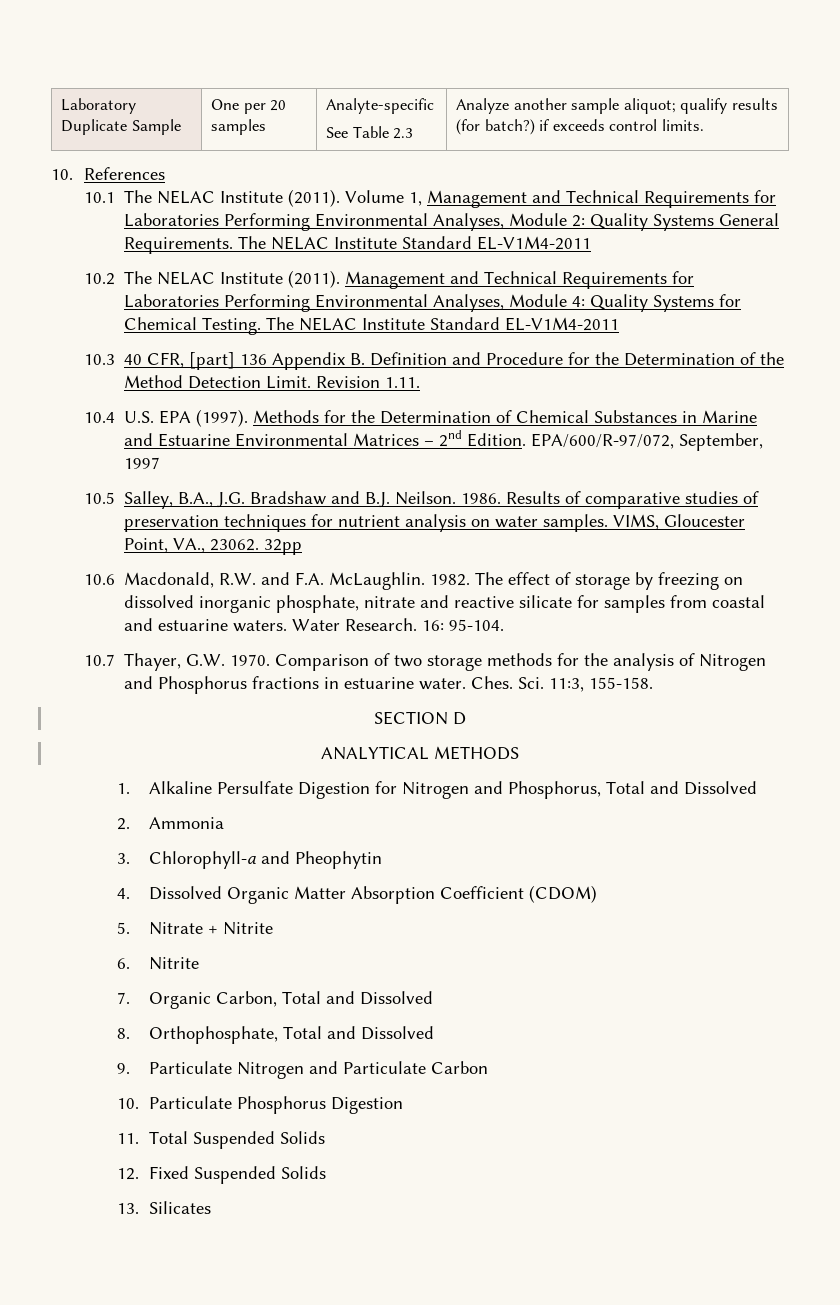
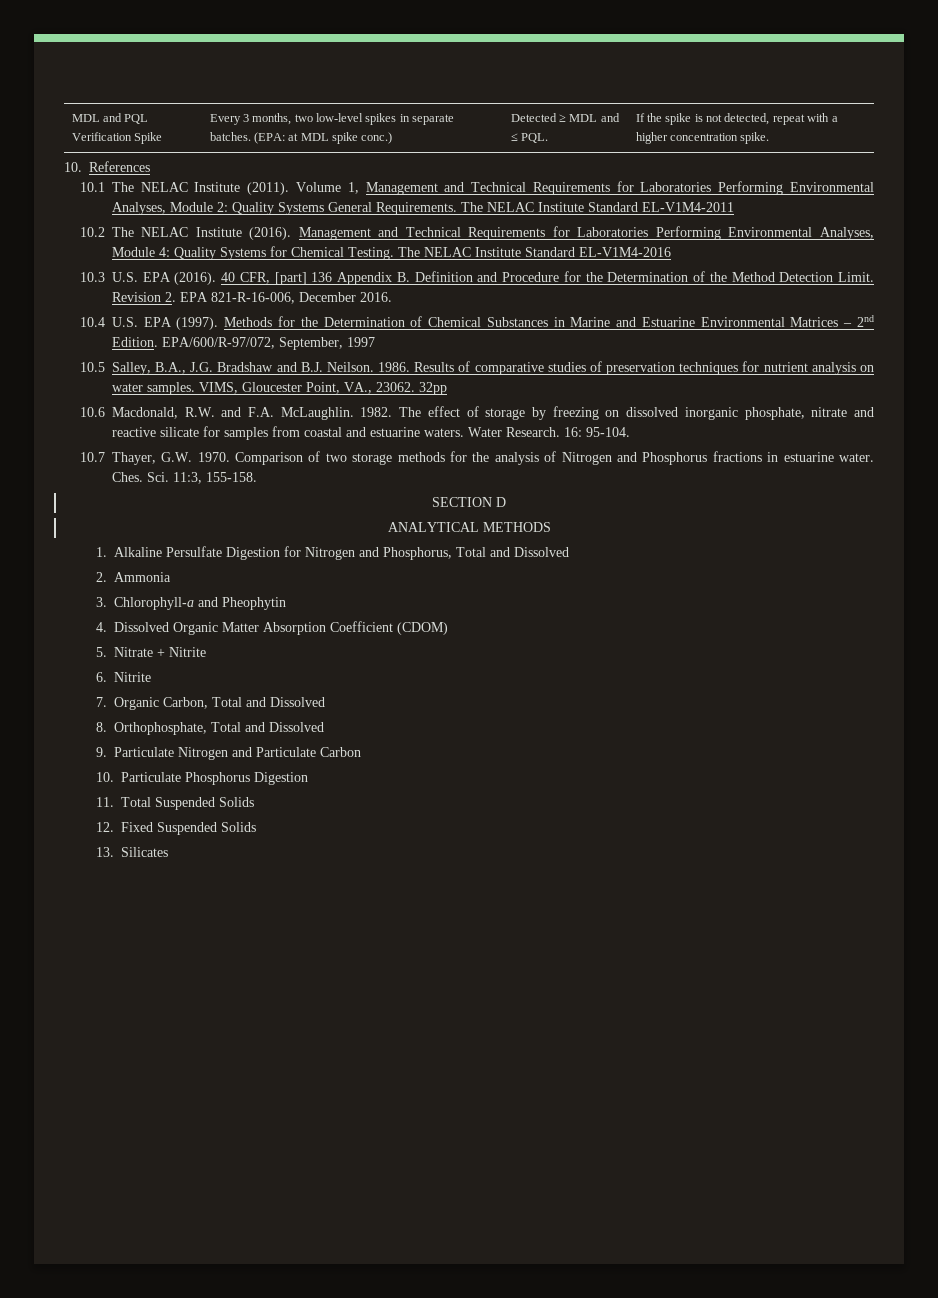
- Laboratory Duplicate Sample | One per 20 samples | Analyte-specific
- See Table 2.3 | Analyze another sample aliquot; qualify results (for batch?) if exceeds control limits.
+ MDL and PQL Verification Spike | Every 3 months, two low-level spikes in separate batches. (EPA: at MDL spike conc.) | Detected ≥ MDL and ≤ PQL. | If the spike is not detected, repeat with a higher concentration spike.
- 10.2 The NELAC Institute (2011).
+ 10.2 The NELAC Institute (2016).
- Management and Technical Requirements for Laboratories Performing Environmental Analyses, Module 4: Quality Systems for Chemical Testing. The NELAC Institute Standard EL-V1M4-2011
+ Management and Technical Requirements for Laboratories Performing Environmental Analyses, Module 4: Quality Systems for Chemical Testing. The NELAC Institute Standard EL-V1M4-2016
- 10.3 40 CFR, [part] 136 Appendix B. Definition and Procedure for the Determination of the Method Detection Limit.
+ 10.3 U.S. EPA (2016). 40 CFR, [part] 136 Appendix B. Definition and Procedure for the Determination of the Method Detection Limit.
- Revision 1.11.
+ Revision 2. EPA 821-R-16-006, December 2016.

